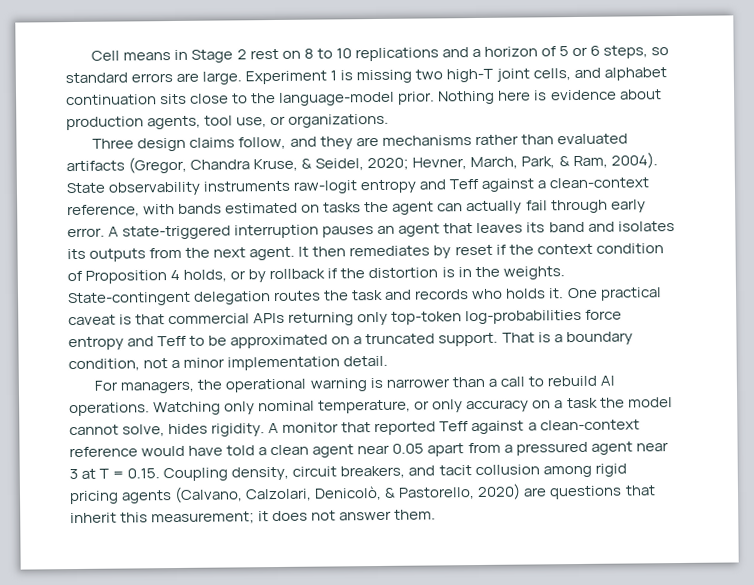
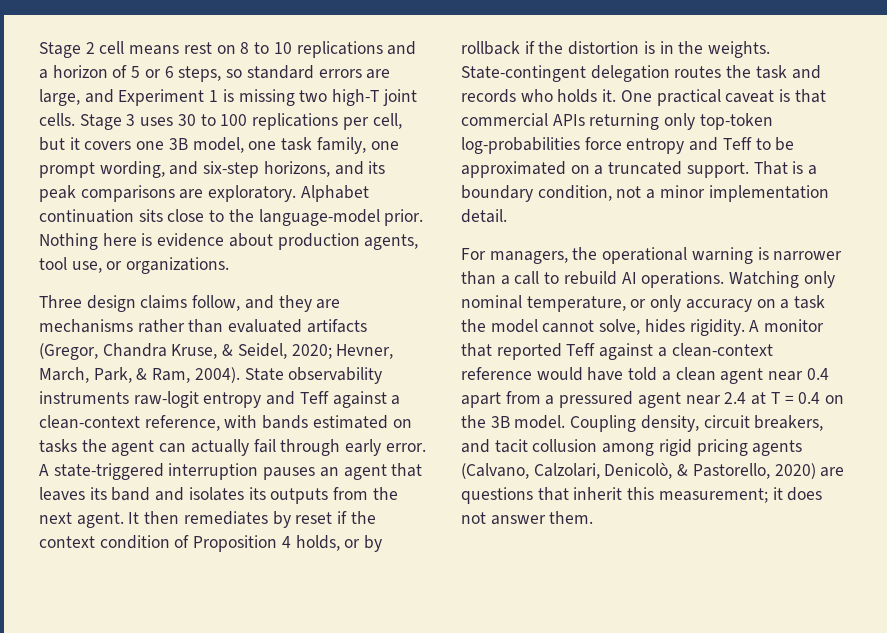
- Cell means in Stage 2 rest on 8 to 10 replications and a horizon of 5 or 6 steps, so standard errors are large. Experiment 1 is missing two high-T joint cells, and alphabet continuation sits close to the language-model prior.
+ Stage 2 cell means rest on 8 to 10 replications and a horizon of 5 or 6 steps, so standard errors are large, and Experiment 1 is missing two high-T joint cells. Stage 3 uses 30 to 100 replications per cell, but it covers one 3B model, one task family, one prompt wording, and six-step horizons, and its peak comparisons are exploratory. Alphabet continuation sits close to the language-model prior.
- A monitor that reported Teff against a clean-context reference would have told a clean agent near 0.05 apart from a pressured agent near 3 at T = 0.15. Coupling density, circuit breakers, and tacit collusion among rigid pricing agents (Calvano, Calzolari, Denicolò, & Pastorello, 2020) are questions that inherit this measurement; it does not answer them.
+ A monitor that reported Teff against a clean-context reference would have told a clean agent near 0.4 apart from a pressured agent near 2.4 at T = 0.4 on the 3B model. Coupling density, circuit breakers, and tacit collusion among rigid pricing agents (Calvano, Calzolari, Denicolò, & Pastorello, 2020) are questions that inherit this measurement; it does not answer them.

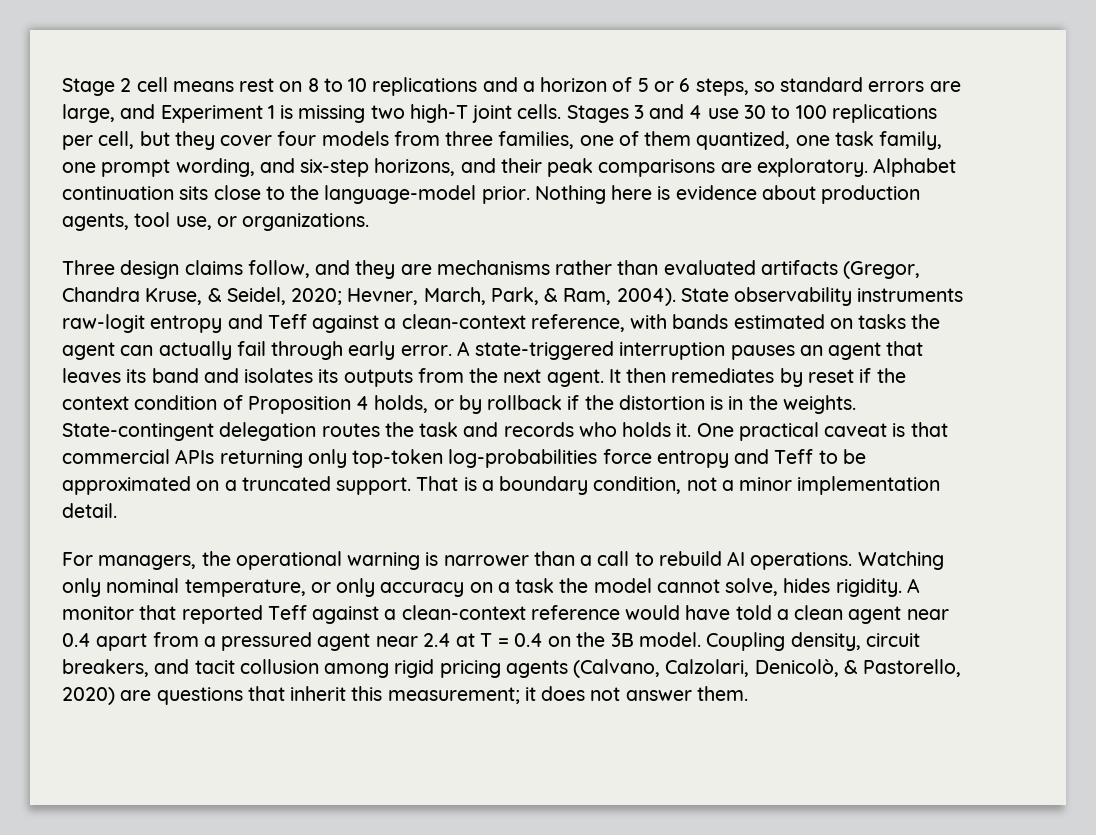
- Stage 3 uses 30 to 100 replications per cell, but it covers one 3B model, one task family, one prompt wording, and six-step horizons, and its peak comparisons are exploratory.
+ Stages 3 and 4 use 30 to 100 replications per cell, but they cover four models from three families, one of them quantized, one task family, one prompt wording, and six-step horizons, and their peak comparisons are exploratory.

